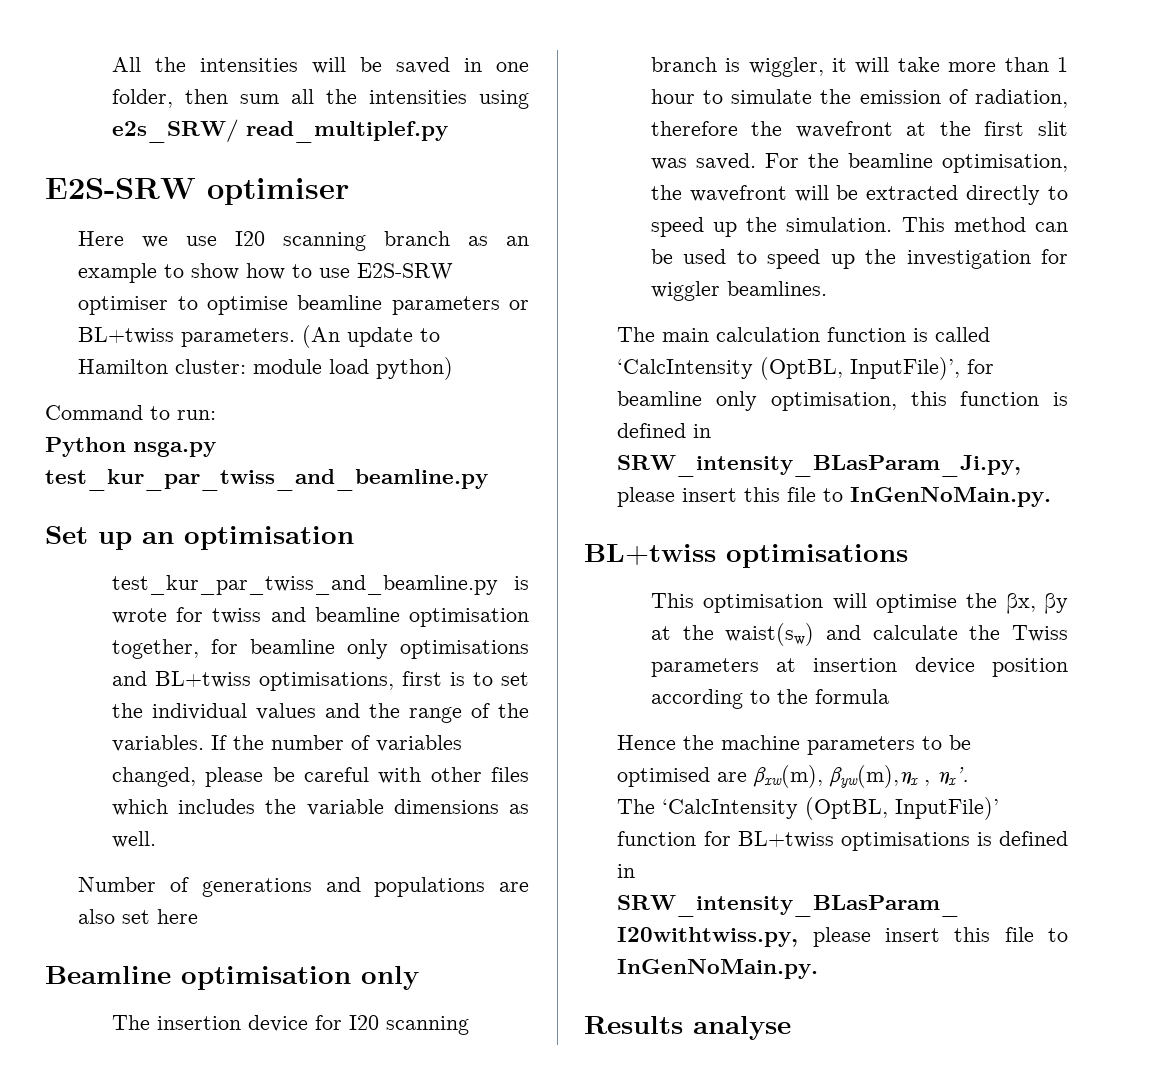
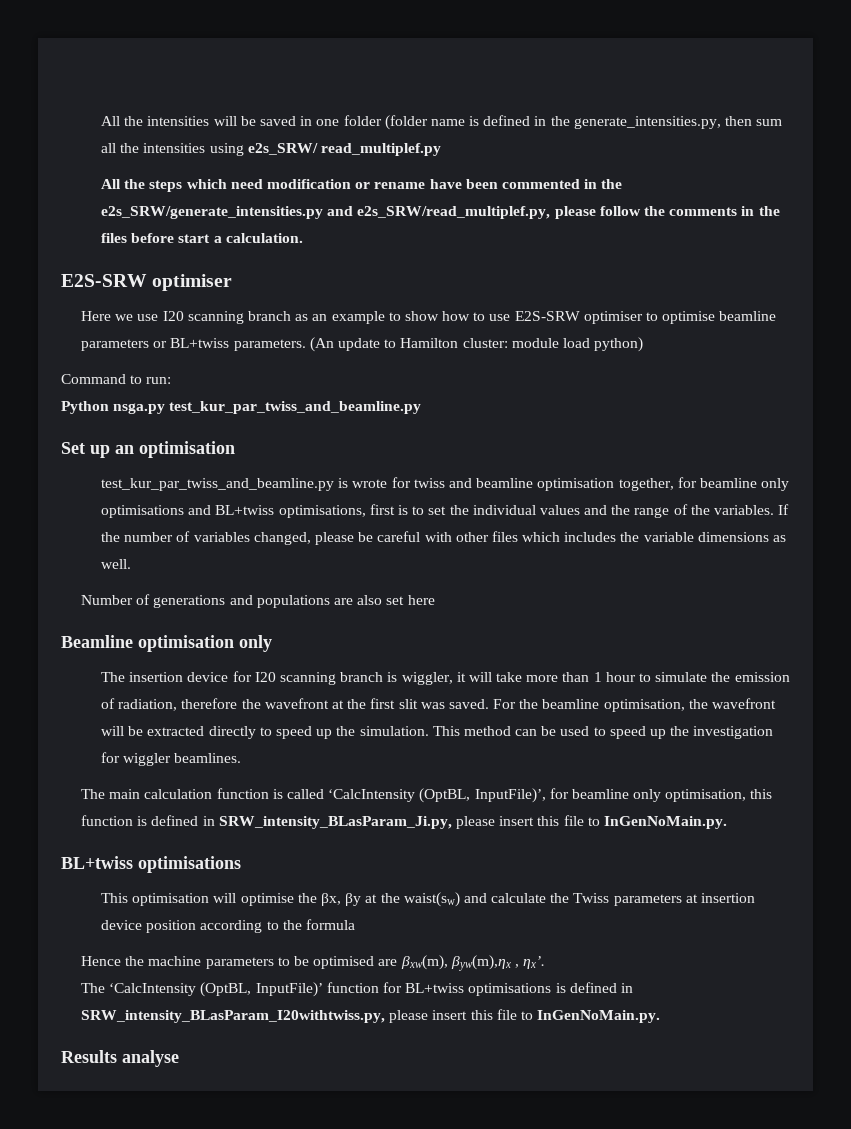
- All the intensities will be saved in one folder, then sum all the intensities using e2s_SRW/ read_multiplef.py
+ All the intensities will be saved in one folder (folder name is defined in the generate_intensities.py, then sum all the intensities using e2s_SRW/ read_multiplef.py
+ All the steps which need modification or rename have been commented in the e2s_SRW/generate_intensities.py and e2s_SRW/read_multiplef.py, please follow the comments in the files before start a calculation.

